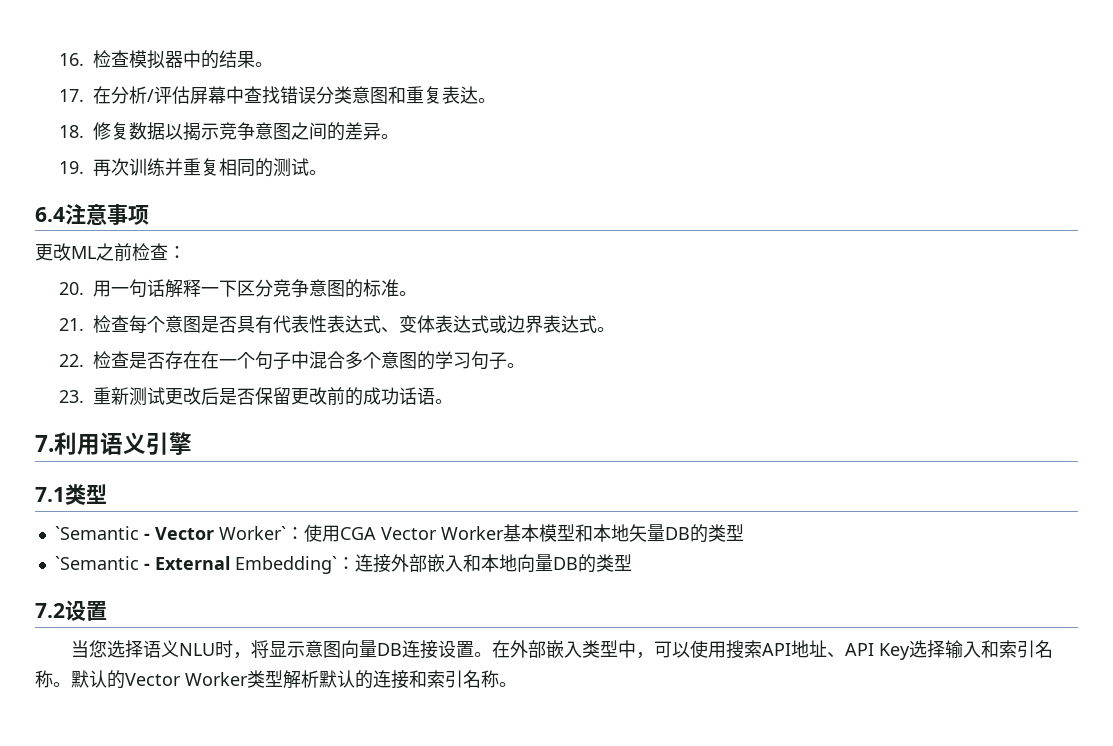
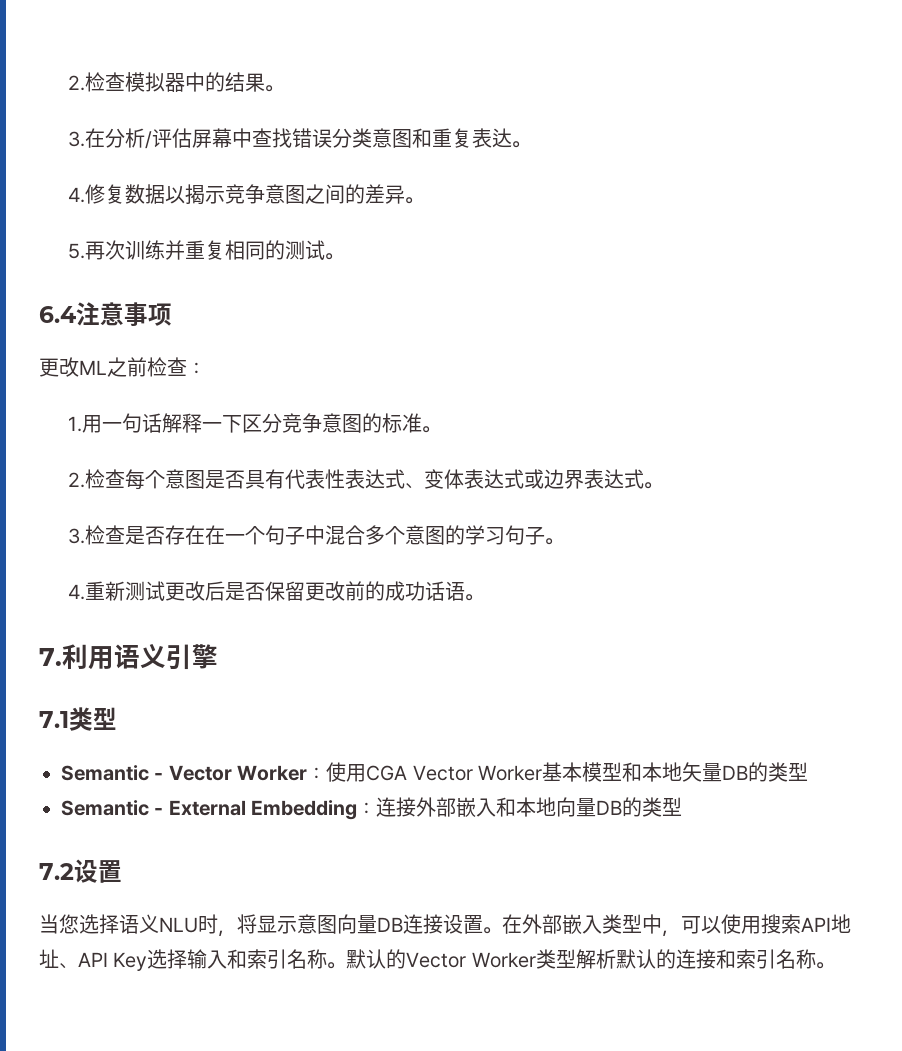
- 16.检查模拟器中的结果。
+ 2.检查模拟器中的结果。
- 17.在分析/评估屏幕中查找错误分类意图和重复表达。
+ 3.在分析/评估屏幕中查找错误分类意图和重复表达。
- 18.修复数据以揭示竞争意图之间的差异。
+ 4.修复数据以揭示竞争意图之间的差异。
- 19.再次训练并重复相同的测试。
+ 5.再次训练并重复相同的测试。
- 20.用一句话解释一下区分竞争意图的标准。
+ 1.用一句话解释一下区分竞争意图的标准。
- 21.检查每个意图是否具有代表性表达式、变体表达式或边界表达式。
+ 2.检查每个意图是否具有代表性表达式、变体表达式或边界表达式。
- 22.检查是否存在在一个句子中混合多个意图的学习句子。
+ 3.检查是否存在在一个句子中混合多个意图的学习句子。
- 23.重新测试更改后是否保留更改前的成功话语。
+ 4.重新测试更改后是否保留更改前的成功话语。
- `Semantic - Vector Worker`：使用CGA Vector Worker基本模型和本地矢量DB的类型
+ Semantic - Vector Worker：使用CGA Vector Worker基本模型和本地矢量DB的类型
- `Semantic - External Embedding`：连接外部嵌入和本地向量DB的类型
+ Semantic - External Embedding：连接外部嵌入和本地向量DB的类型

